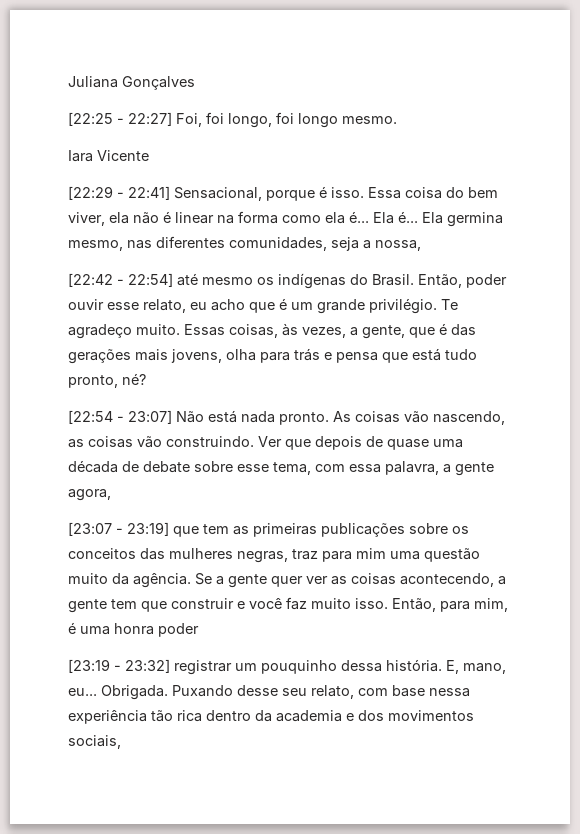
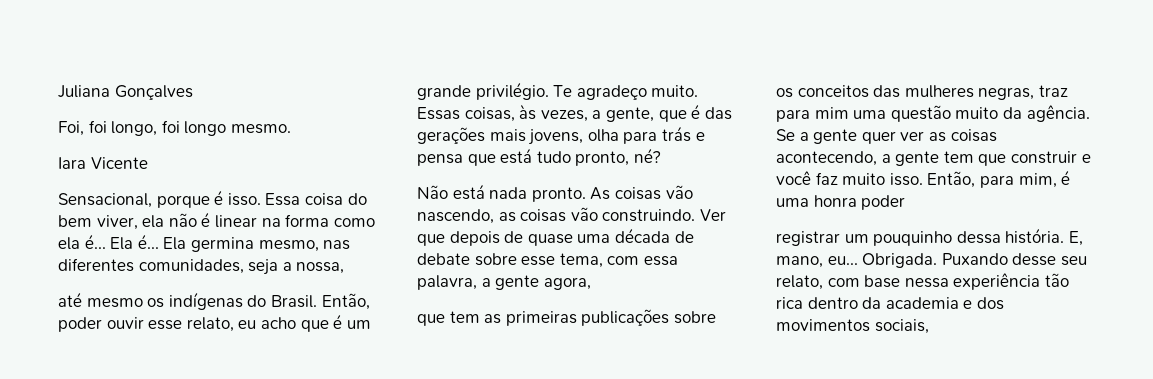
- [22:25 - 22:27] Foi, foi longo, foi longo mesmo.
+ Foi, foi longo, foi longo mesmo.
- [22:29 - 22:41] Sensacional, porque é isso.
+ Sensacional, porque é isso.
- [22:42 - 22:54] até mesmo os indígenas do Brasil.
+ até mesmo os indígenas do Brasil.
- [22:54 - 23:07] Não está nada pronto.
+ Não está nada pronto.
- [23:07 - 23:19] que tem as primeiras publicações sobre os conceitos das mulheres negras, traz para mim uma questão muito da agência.
+ que tem as primeiras publicações sobre os conceitos das mulheres negras, traz para mim uma questão muito da agência.
- [23:19 - 23:32] registrar um pouquinho dessa história.
+ registrar um pouquinho dessa história.

